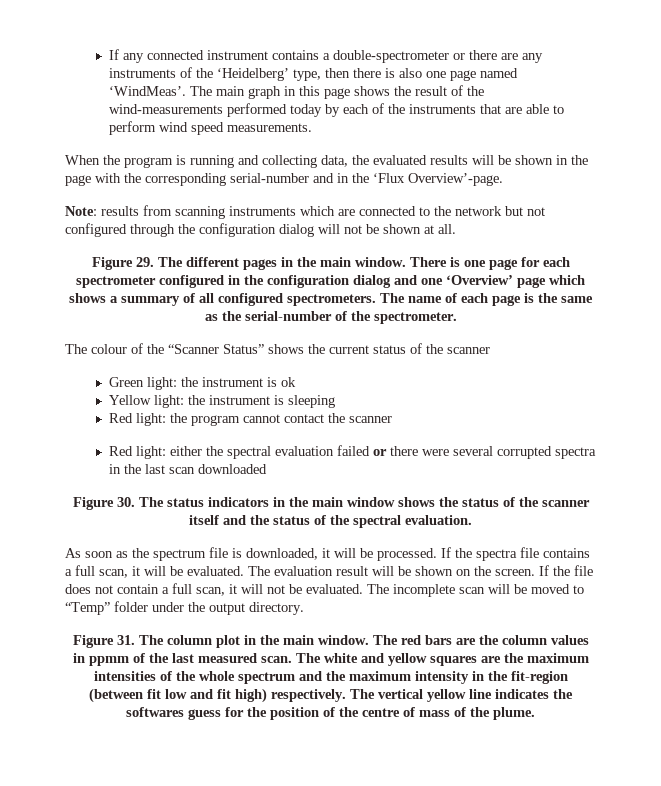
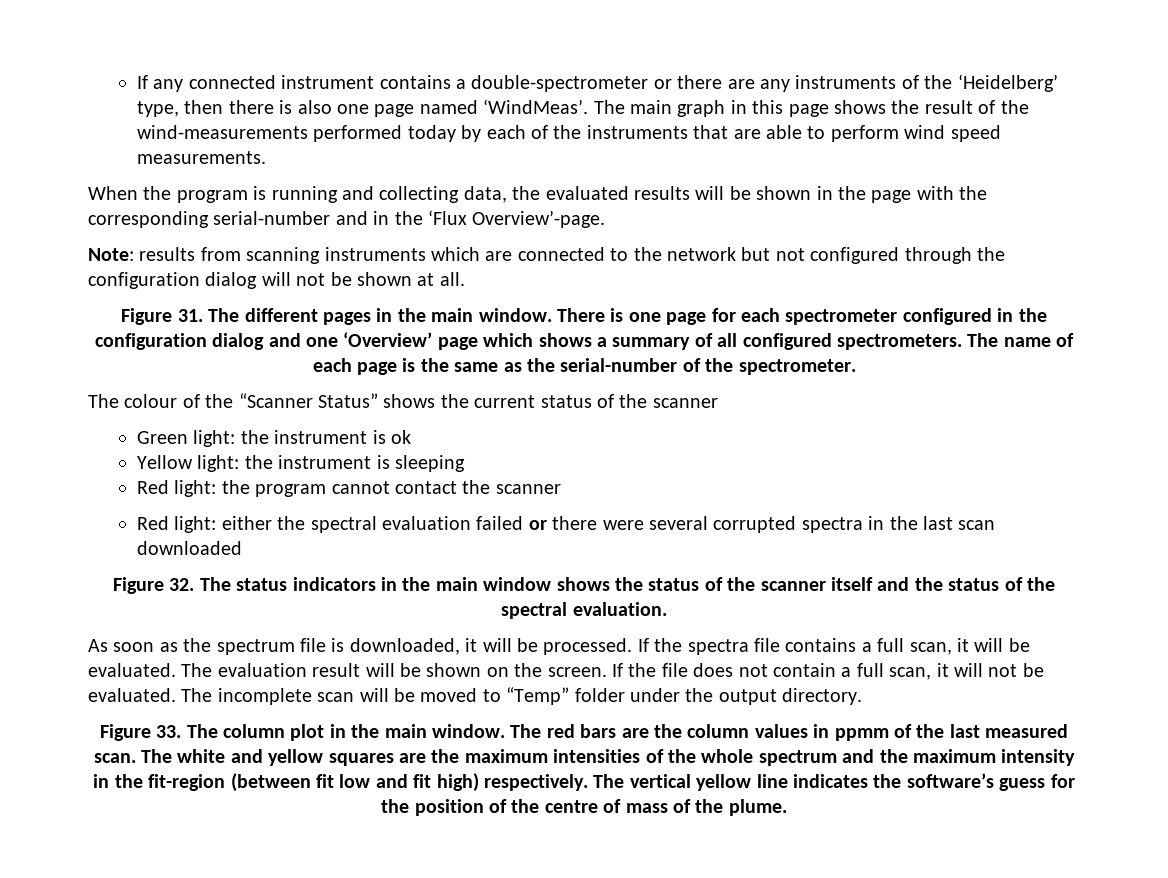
- Figure 29. The different pages in the main window.
+ Figure 31. The different pages in the main window.
- Figure 30. The status indicators in the main window shows the status of the scanner itself and the status of the spectral evaluation.
+ Figure 32. The status indicators in the main window shows the status of the scanner itself and the status of the spectral evaluation.
- Figure 31. The column plot in the main window.
+ Figure 33. The column plot in the main window.
- The vertical yellow line indicates the softwares guess for the position of the centre of mass of the plume.
+ The vertical yellow line indicates the software’s guess for the position of the centre of mass of the plume.

